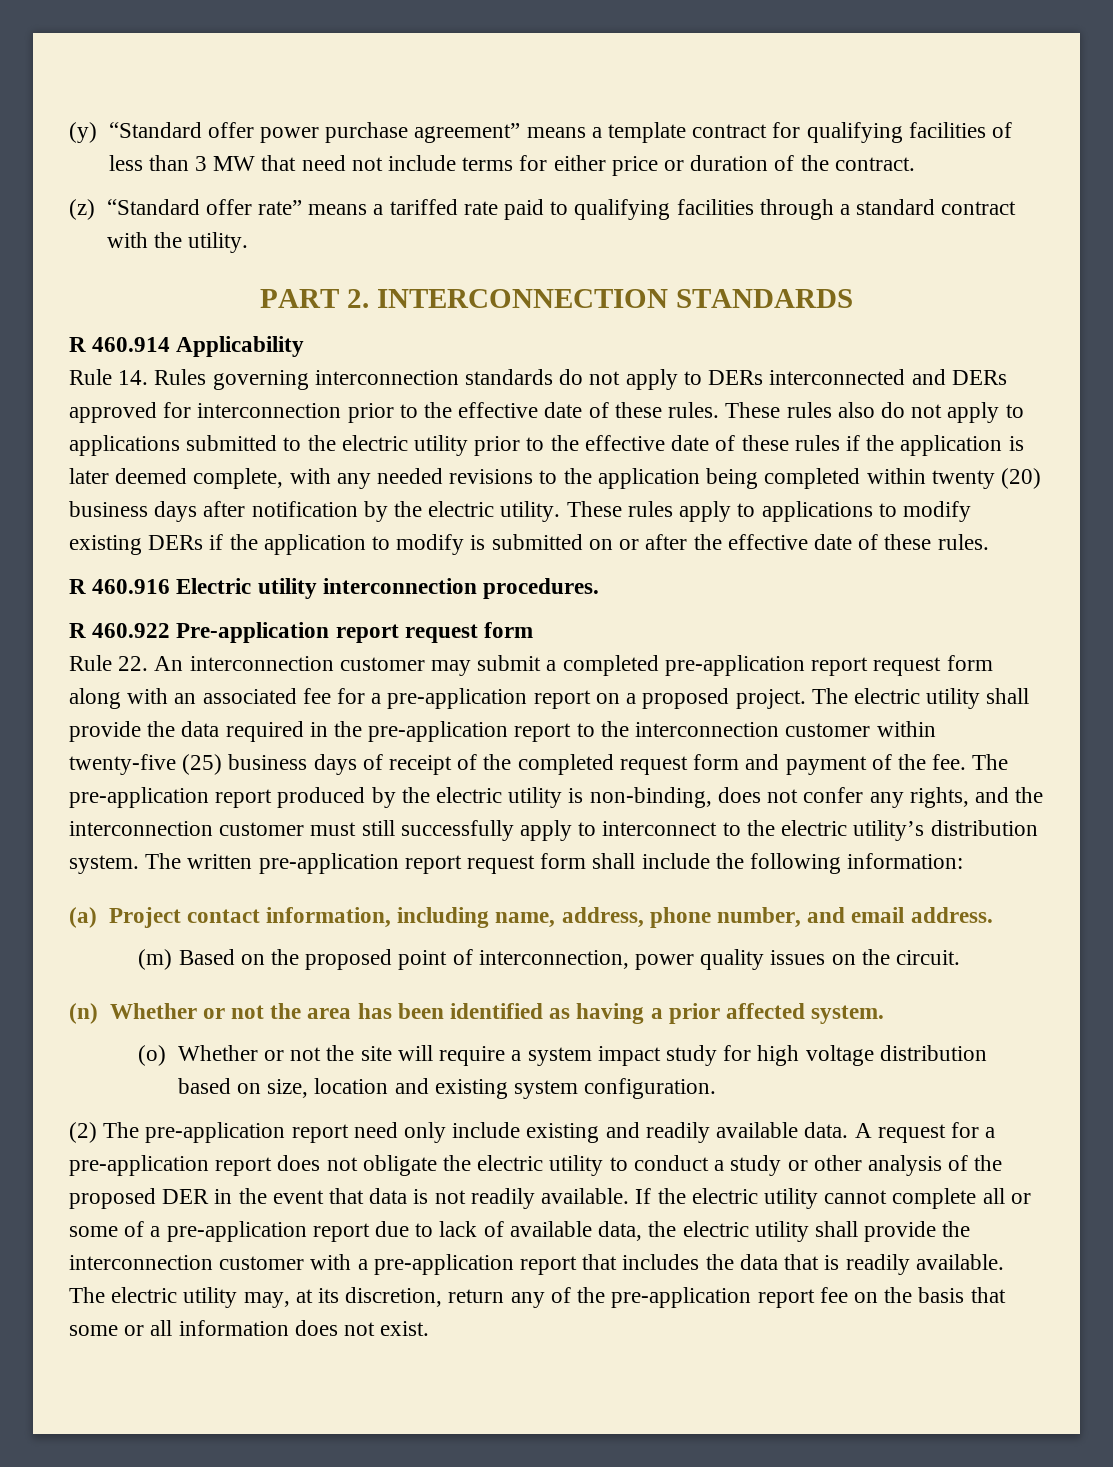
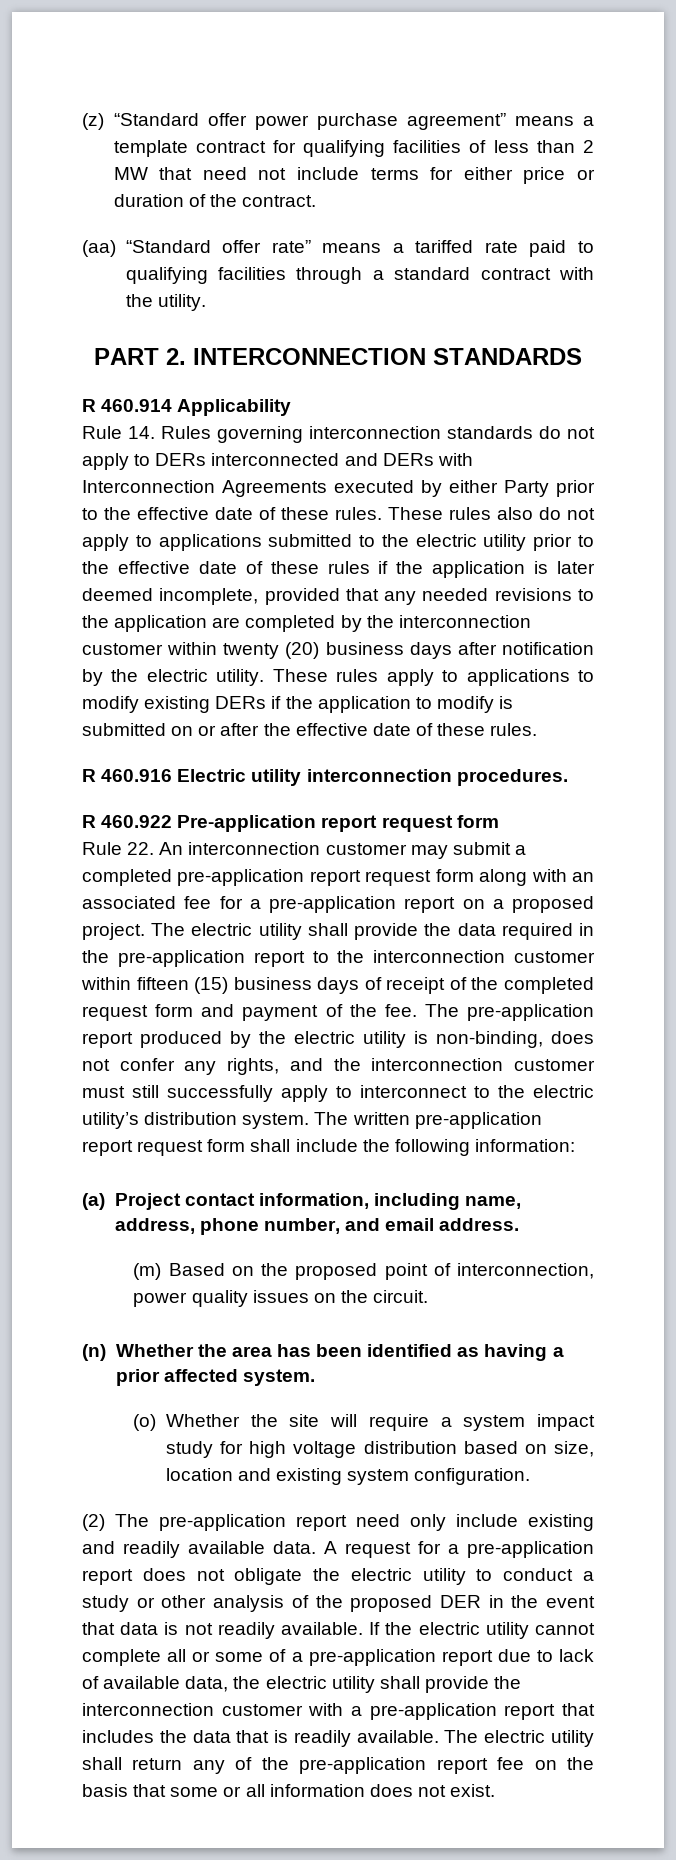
- (y) “Standard offer power purchase agreement” means a template contract for qualifying facilities of less than 3 MW that need not include terms for either price or duration of the contract.
+ (z) “Standard offer power purchase agreement” means a template contract for qualifying facilities of less than 2 MW that need not include terms for either price or duration of the contract.
- (z) “Standard offer rate” means a tariffed rate paid to qualifying facilities through a standard contract with the utility.
+ (aa) “Standard offer rate” means a tariffed rate paid to qualifying facilities through a standard contract with the utility.
- Rule 14. Rules governing interconnection standards do not apply to DERs interconnected and DERs approved for interconnection prior to the effective date of these rules.
+ Rule 14. Rules governing interconnection standards do not apply to DERs interconnected and DERs with Interconnection Agreements executed by either Party prior to the effective date of these rules.
- These rules also do not apply to applications submitted to the electric utility prior to the effective date of these rules if the application is later deemed complete, with any needed revisions to the application being completed within twenty (20) business days after notification by the electric utility.
+ These rules also do not apply to applications submitted to the electric utility prior to the effective date of these rules if the application is later deemed incomplete, provided that any needed revisions to the application are completed by the interconnection customer within twenty (20) business days after notification by the electric utility.
- The electric utility shall provide the data required in the pre-application report to the interconnection customer within twenty-five (25) business days of receipt of the completed request form and payment of the fee.
+ The electric utility shall provide the data required in the pre-application report to the interconnection customer within fifteen (15) business days of receipt of the completed request form and payment of the fee.
- (n) Whether or not the area has been identified as having a prior affected system.
+ (n) Whether the area has been identified as having a prior affected system.
- (o) Whether or not the site will require a system impact study for high voltage distribution based on size, location and existing system configuration.
+ (o) Whether the site will require a system impact study for high voltage distribution based on size, location and existing system configuration.
- The electric utility may, at its discretion, return any of the pre-application report fee on the basis that some or all information does not exist.
+ The electric utility shall return any of the pre-application report fee on the basis that some or all information does not exist.

